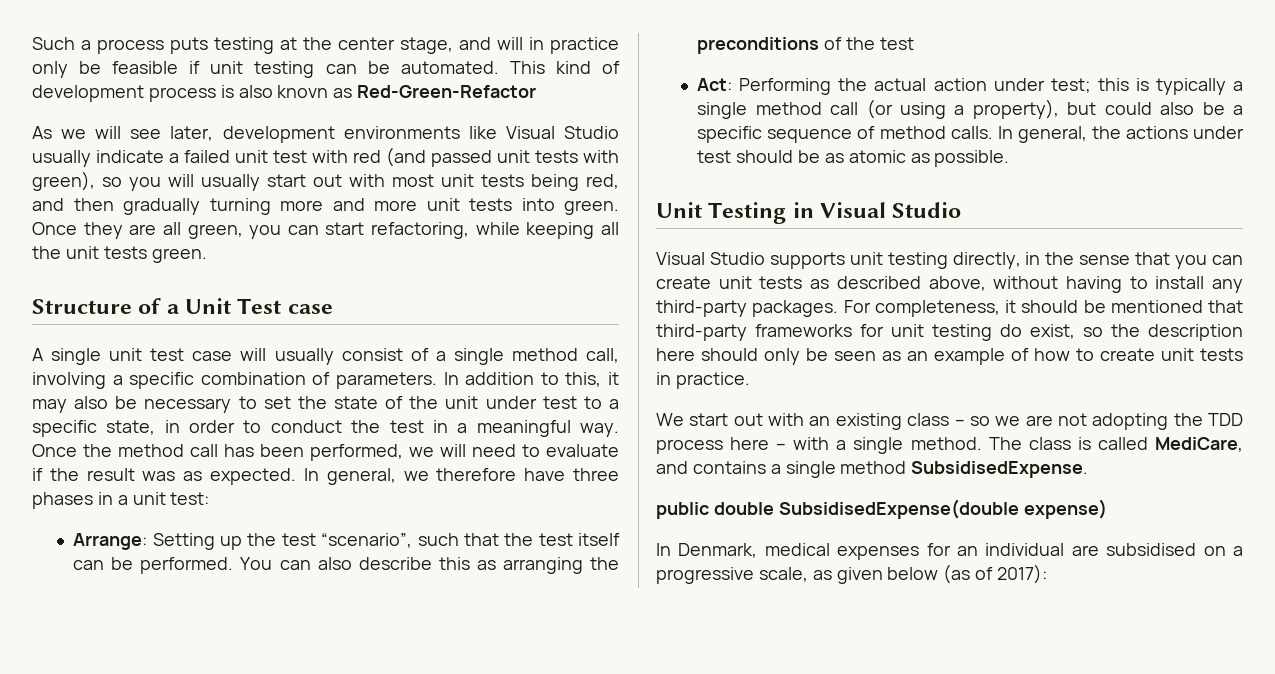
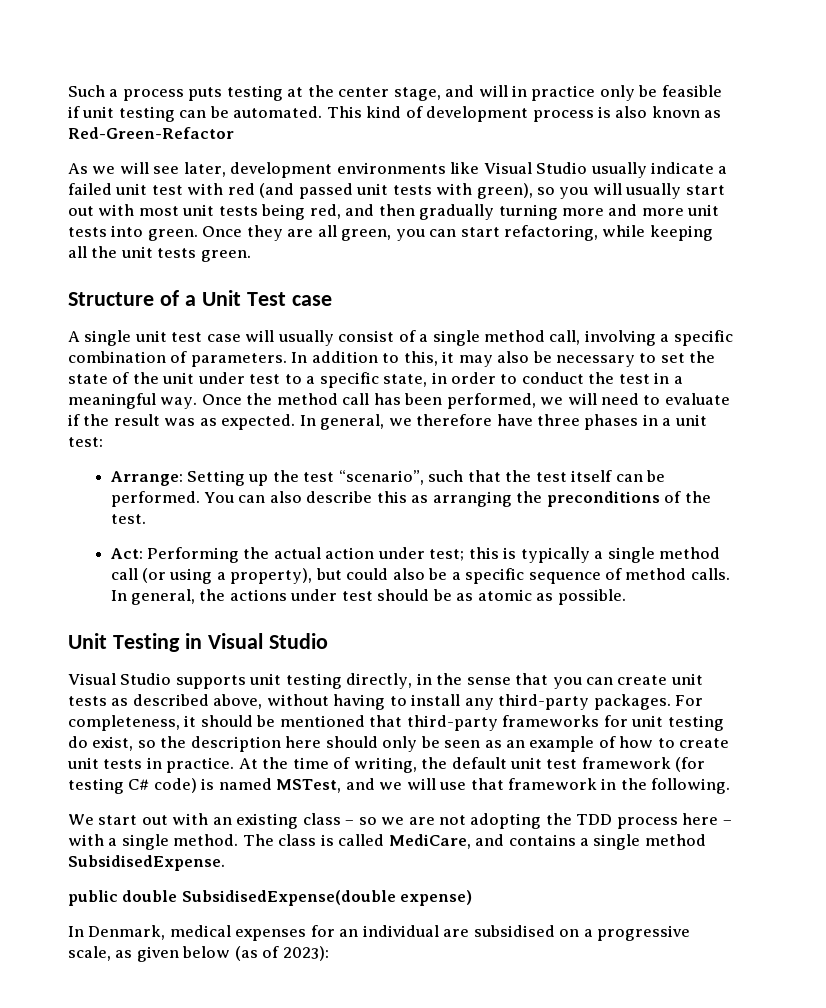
- You can also describe this as arranging the preconditions of the test
+ You can also describe this as arranging the preconditions of the test.
+ At the time of writing, the default unit test framework (for testing C# code) is named MSTest, and we will use that framework in the following.
- In Denmark, medical expenses for an individual are subsidised on a progressive scale, as given below (as of 2017):
+ In Denmark, medical expenses for an individual are subsidised on a progressive scale, as given below (as of 2023):

